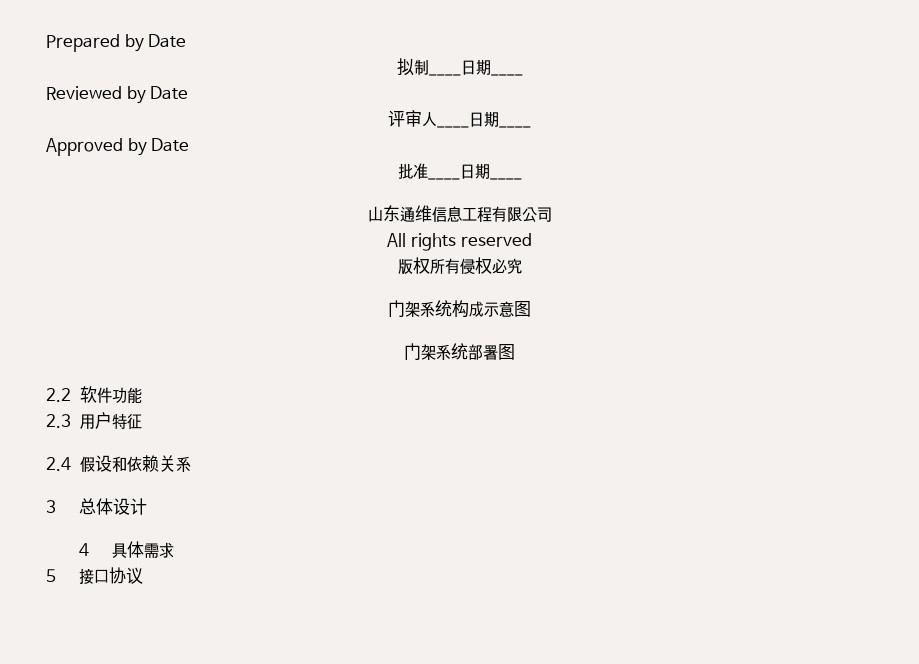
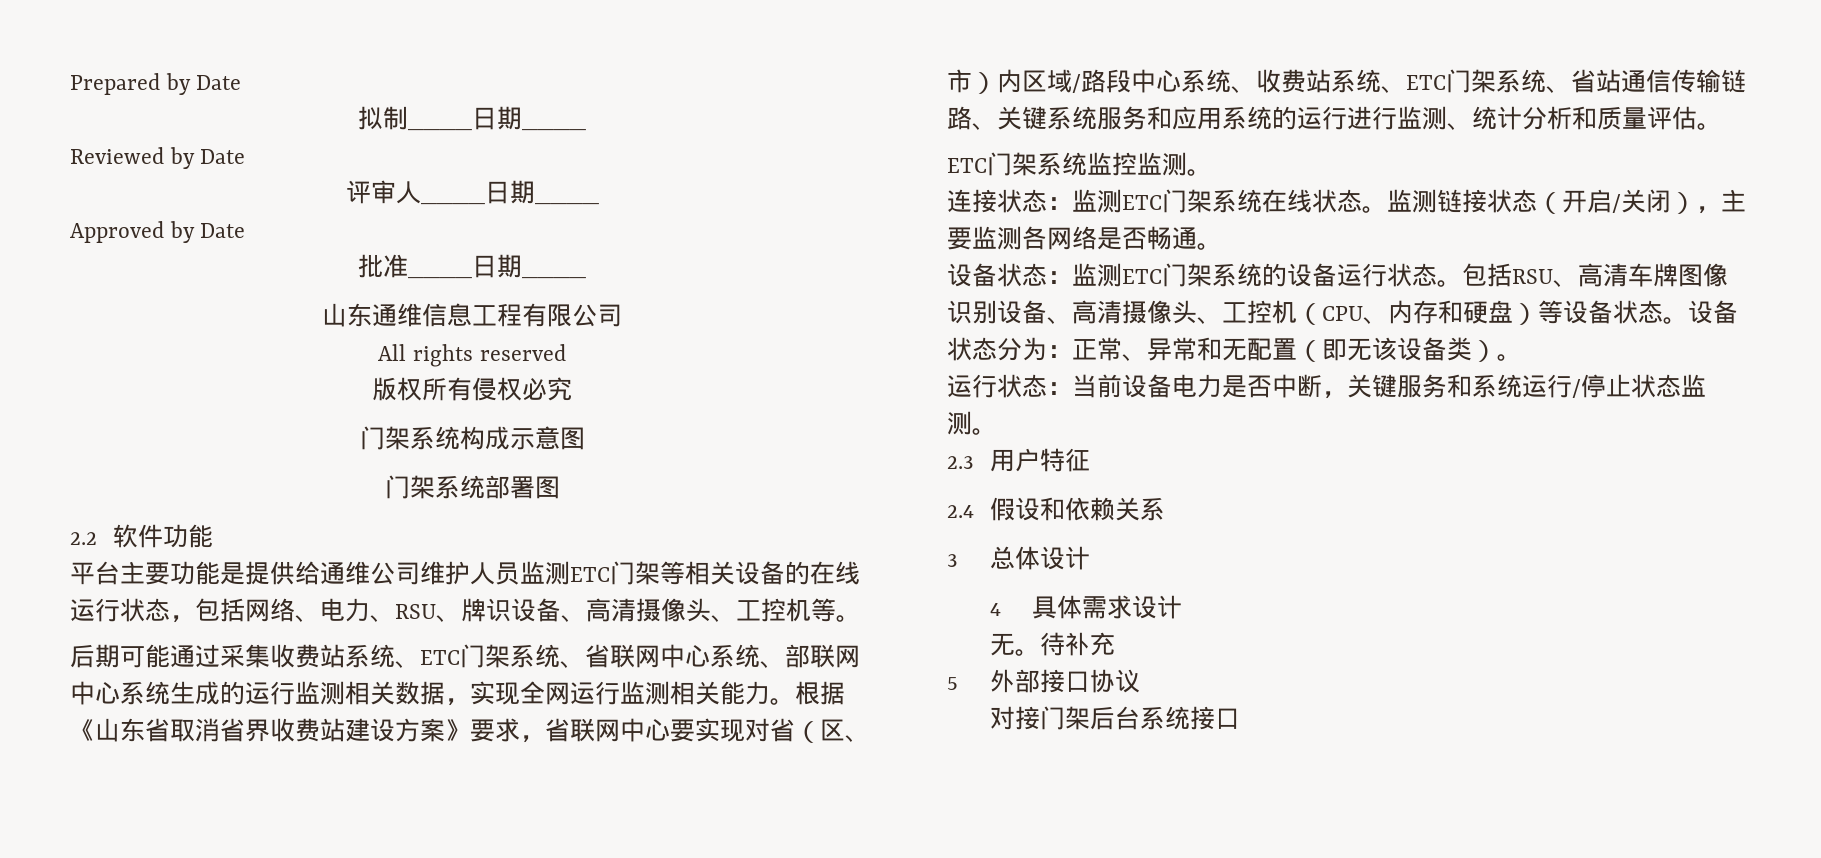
+ 平台主要功能是提供给通维公司维护人员监测ETC门架等相关设备的在线运行状态，包括网络、电力、RSU、牌识设备、高清摄像头、工控机等。
+ 后期可能通过采集收费站系统、ETC门架系统、省联网中心系统、部联网中心系统生成的运行监测相关数据，实现全网运行监测相关能力。根据《山东省取消省界收费站建设方案》要求，省联网中心要实现对省（区、市）内区域/路段中心系统、收费站系统、ETC门架系统、省站通信传输链路、关键系统服务和应用系统的运行进行监测、统计分析和质量评估。
+ ETC门架系统监控监测。
+ 连接状态：监测ETC门架系统在线状态。监测链接状态（开启/关闭），主要监测各网络是否畅通。
+ 设备状态：监测ETC门架系统的设备运行状态。包括RSU、高清车牌图像识别设备、高清摄像头、工控机（CPU、内存和硬盘）等设备状态。设备状态分为：正常、异常和无配置（即无该设备类）。
+ 运行状态：当前设备电力是否中断，关键服务和系统运行/停止状态监测。
- 4具体需求
+ 4具体需求设计
+ 无。待补充
- 5接口协议
+ 5外部接口协议
+ 对接门架后台系统接口

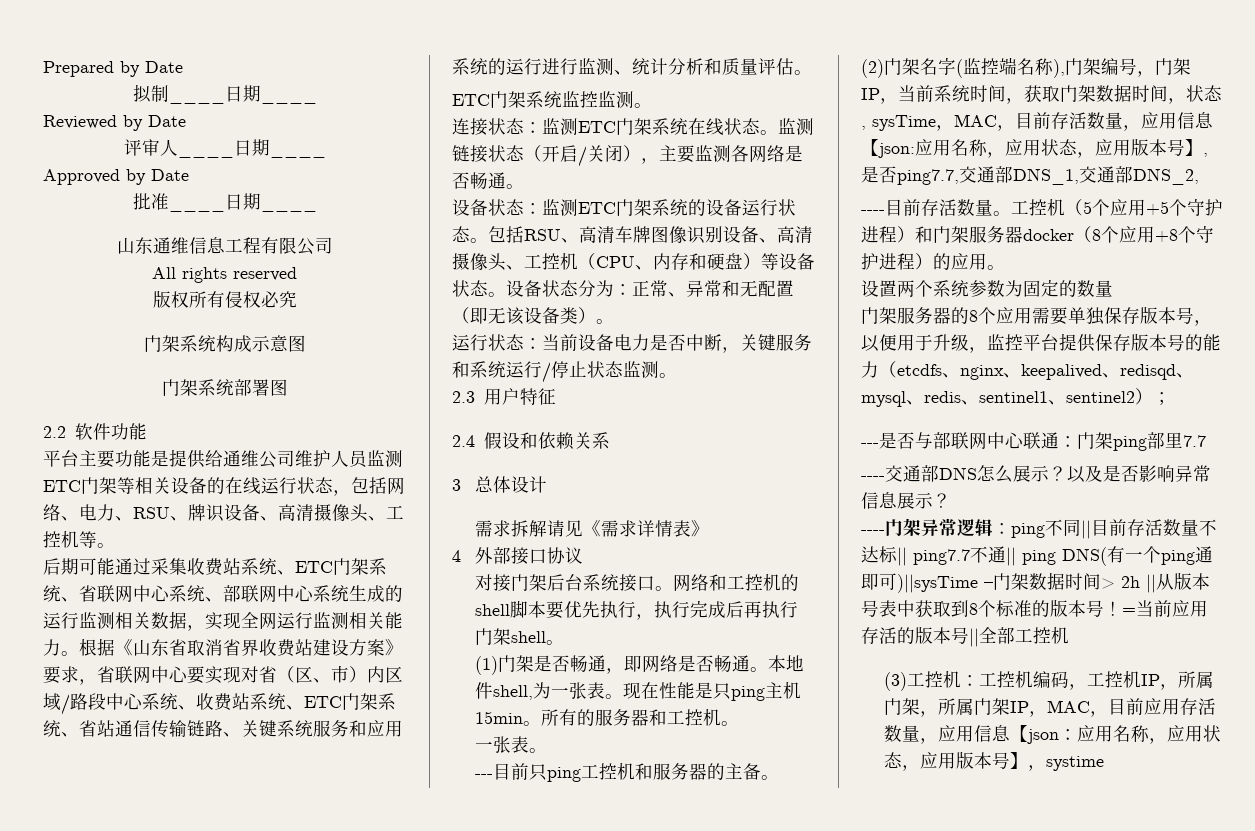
- 4具体需求设计
- 无。待补充
- 5外部接口协议
+ 需求拆解请见《需求详情表》
+ 4外部接口协议
- 对接门架后台系统接口
+ 对接门架后台系统接口。网络和工控机的shell脚本要优先执行，执行完成后再执行门架shell。
+ (1)门架是否畅通，即网络是否畅通。本地件shell,为一张表。现在性能是只ping主机15min。所有的服务器和工控机。
+ 一张表。
+ ---目前只ping工控机和服务器的主备。
+ (2)门架名字(监控端名称),门架编号，门架IP，当前系统时间，获取门架数据时间，状态, sysTime，MAC，目前存活数量，应用信息【json:应用名称，应用状态，应用版本号】,是否ping7.7,交通部DNS_1,交通部DNS_2,
+ ----目前存活数量。工控机（5个应用+5个守护进程）和门架服务器docker（8个应用+8个守护进程）的应用。
+ 设置两个系统参数为固定的数量
+ 门架服务器的8个应用需要单独保存版本号，以便用于升级，监控平台提供保存版本号的能力（etcdfs、nginx、keepalived、redisqd、mysql、redis、sentinel1、sentinel2）；
+ ---是否与部联网中心联通：门架ping部里7.7
+ ----交通部DNS怎么展示？以及是否影响异常信息展示？
+ ----门架异常逻辑：ping不同||目前存活数量不达标|| ping7.7不通|| ping DNS(有一个ping通即可)||sysTime –门架数据时间> 2h ||从版本号表中获取到8个标准的版本号！=当前应用存活的版本号||全部工控机
+ (3)工控机：工控机编码，工控机IP，所属门架，所属门架IP，MAC，目前应用存活数量，应用信息【json：应用名称，应用状态，应用版本号】，systime

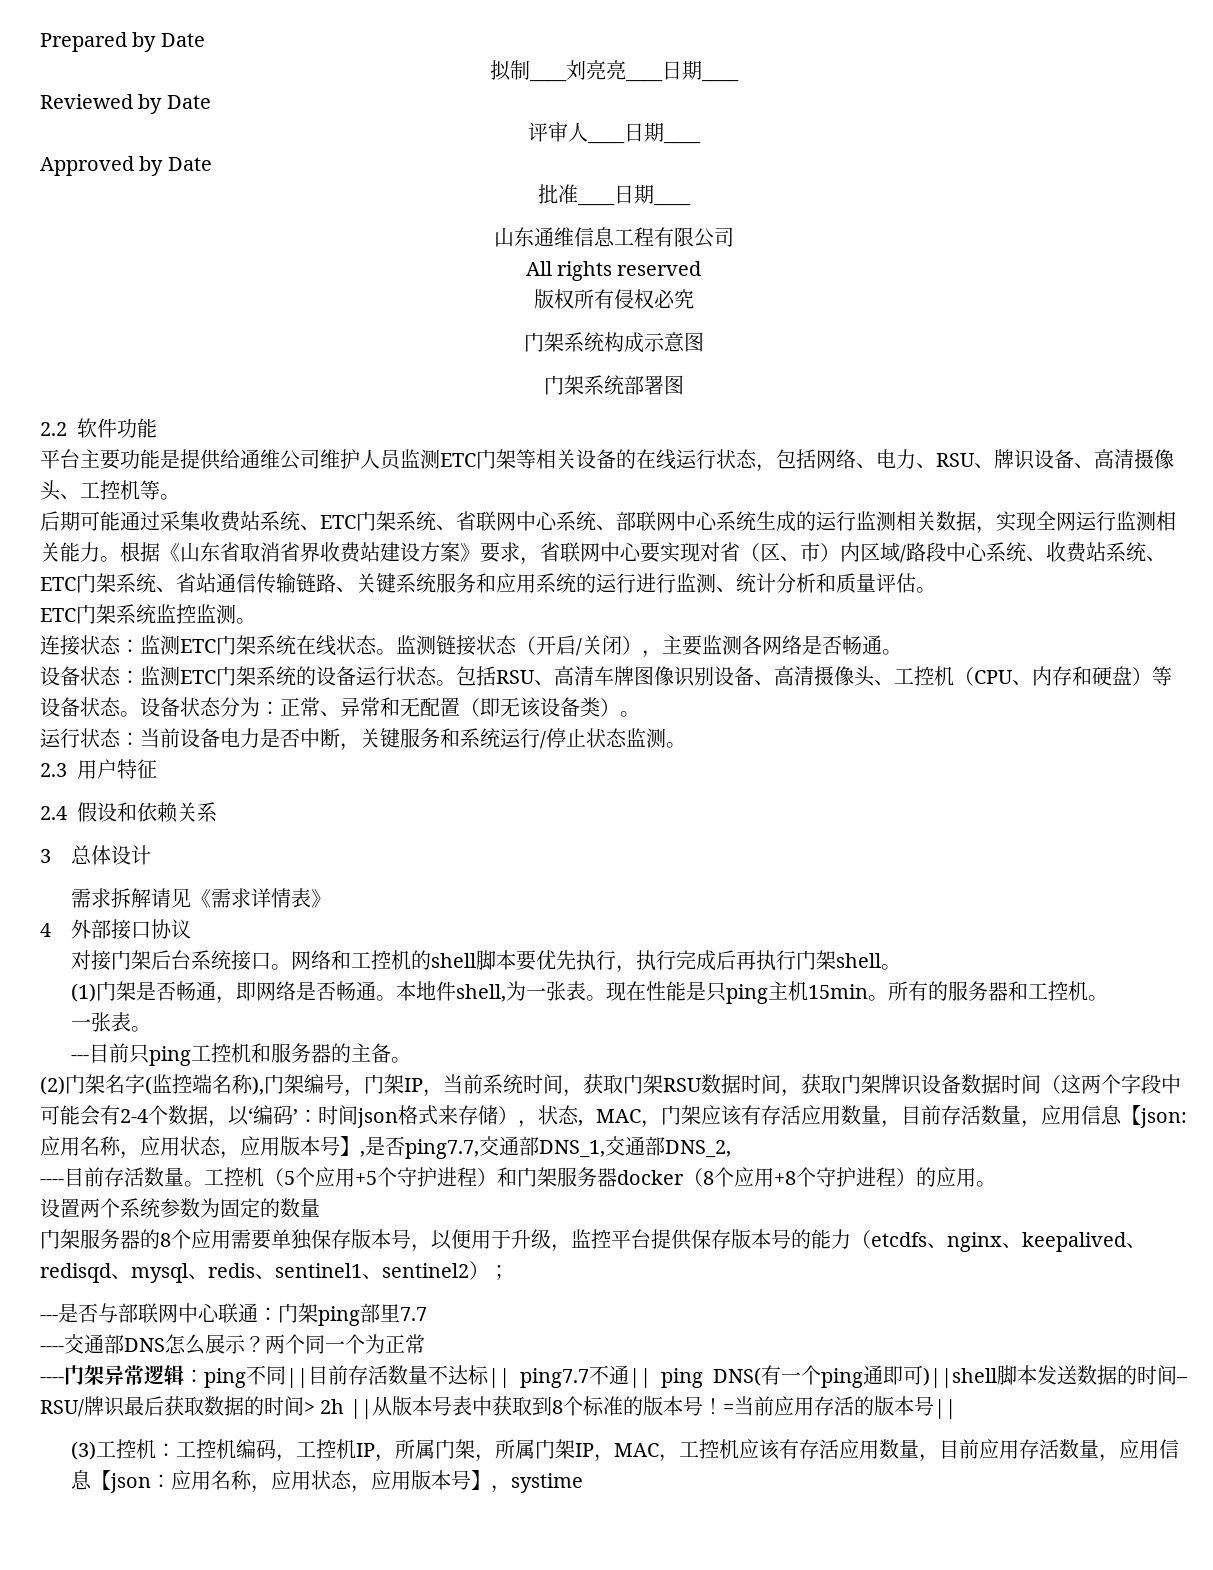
- 拟制____日期____
+ 拟制____刘亮亮____日期____
- (2)门架名字(监控端名称),门架编号，门架IP，当前系统时间，获取门架数据时间，状态, sysTime，MAC，目前存活数量，应用信息【json:应用名称，应用状态，应用版本号】,是否ping7.7,交通部DNS_1,交通部DNS_2,
+ (2)门架名字(监控端名称),门架编号，门架IP，当前系统时间，获取门架RSU数据时间，获取门架牌识设备数据时间（这两个字段中可能会有2-4个数据，以‘编码’：时间json格式来存储），状态, MAC，门架应该有存活应用数量，目前存活数量，应用信息【json:应用名称，应用状态，应用版本号】,是否ping7.7,交通部DNS_1,交通部DNS_2,
- 以及是否影响异常信息展示？
+ 两个同一个为正常
- ----门架异常逻辑：ping不同||目前存活数量不达标|| ping7.7不通|| ping DNS(有一个ping通即可)||sysTime –门架数据时间> 2h ||从版本号表中获取到8个标准的版本号！
+ ----门架异常逻辑：ping不同||目前存活数量不达标|| ping7.7不通|| ping DNS(有一个ping通即可)||shell脚本发送数据的时间– RSU/牌识最后获取数据的时间> 2h ||从版本号表中获取到8个标准的版本号！
- =当前应用存活的版本号||全部工控机
+ =当前应用存活的版本号||
- (3)工控机：工控机编码，工控机IP，所属门架，所属门架IP，MAC，目前应用存活数量，应用信息【json：应用名称，应用状态，应用版本号】，systime
+ (3)工控机：工控机编码，工控机IP，所属门架，所属门架IP，MAC，工控机应该有存活应用数量，目前应用存活数量，应用信息【json：应用名称，应用状态，应用版本号】，systime

